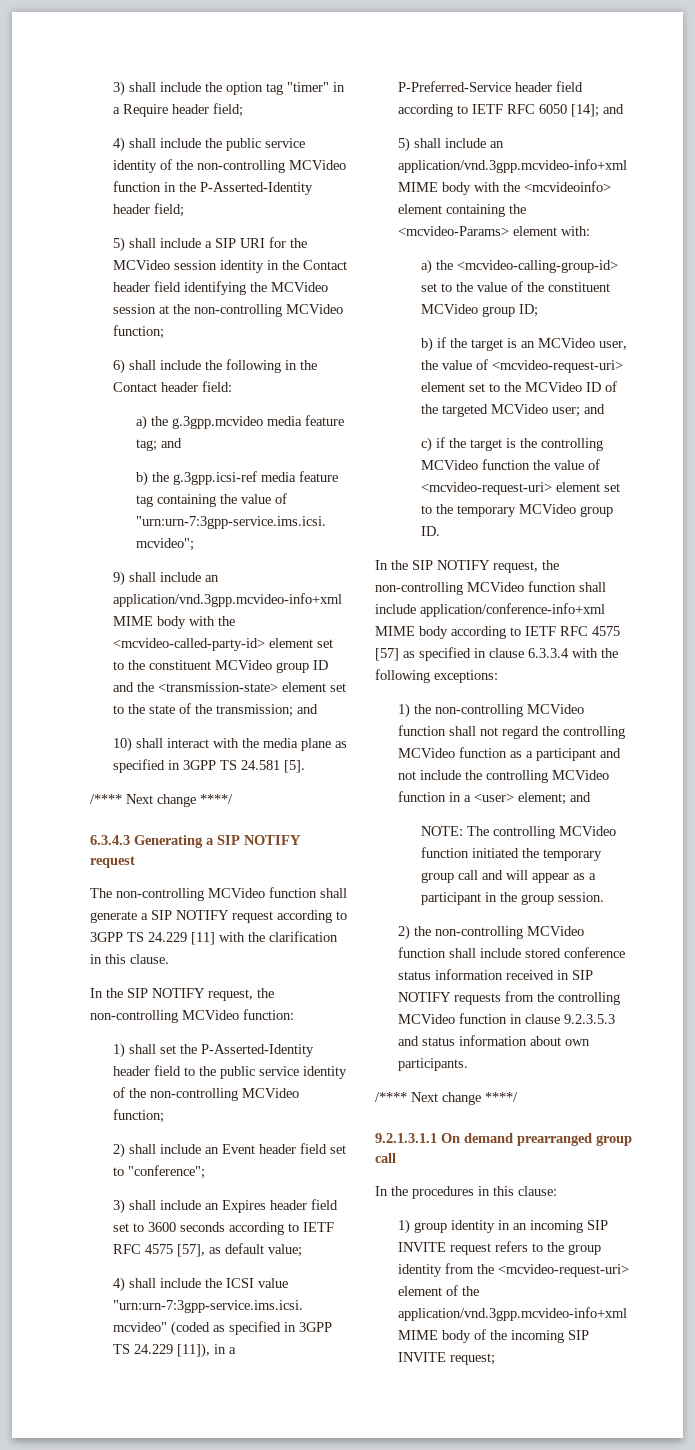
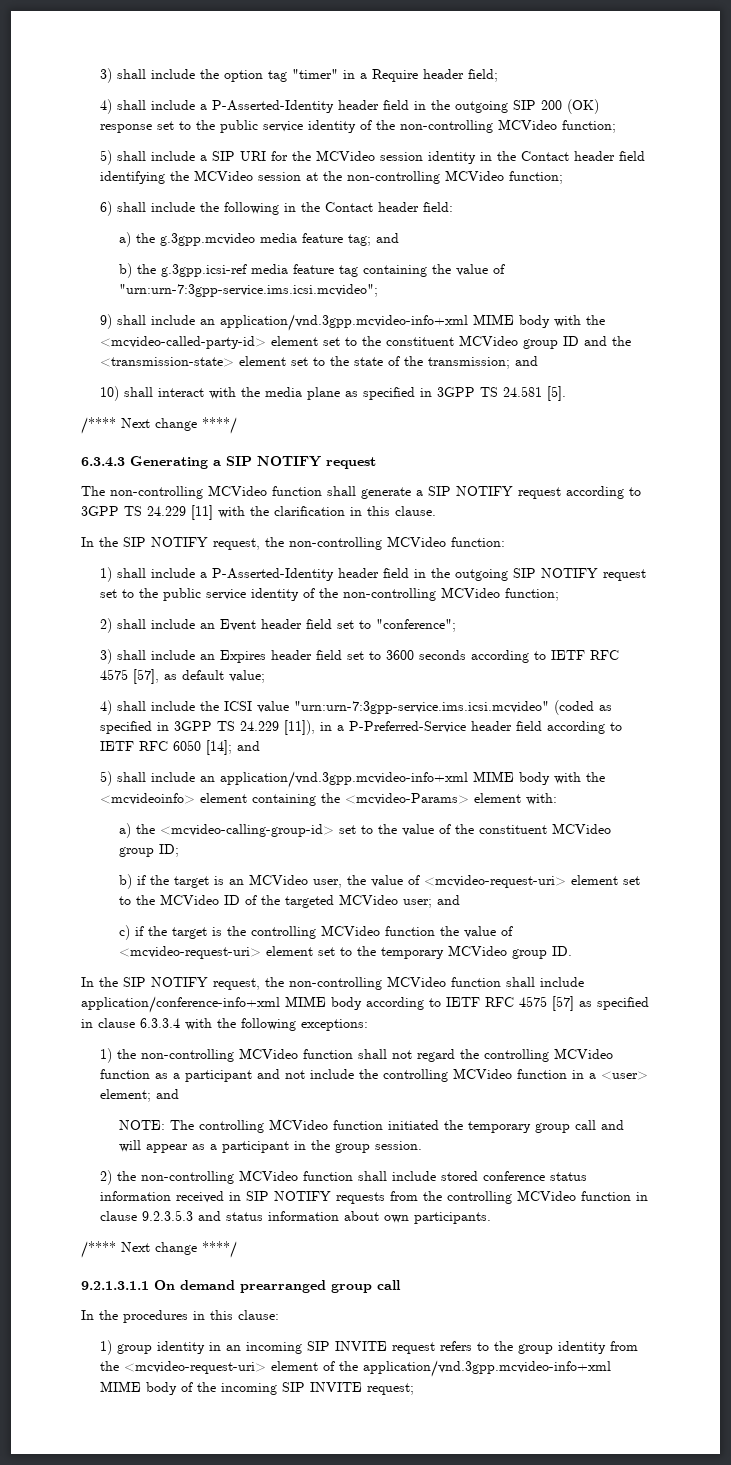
- 4) shall include the public service identity of the non-controlling MCVideo function in the P-Asserted-Identity header field;
+ 4) shall include a P-Asserted-Identity header field in the outgoing SIP 200 (OK) response set to the public service identity of the non-controlling MCVideo function;
- 1) shall set the P-Asserted-Identity header field to the public service identity of the non-controlling MCVideo function;
+ 1) shall include a P-Asserted-Identity header field in the outgoing SIP NOTIFY request set to the public service identity of the non-controlling MCVideo function;

